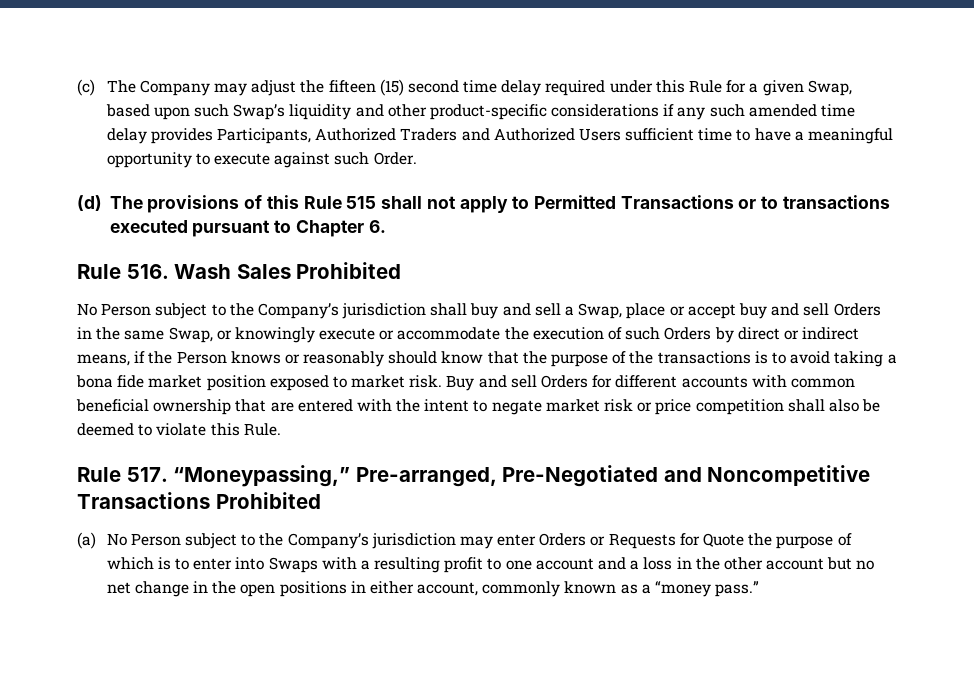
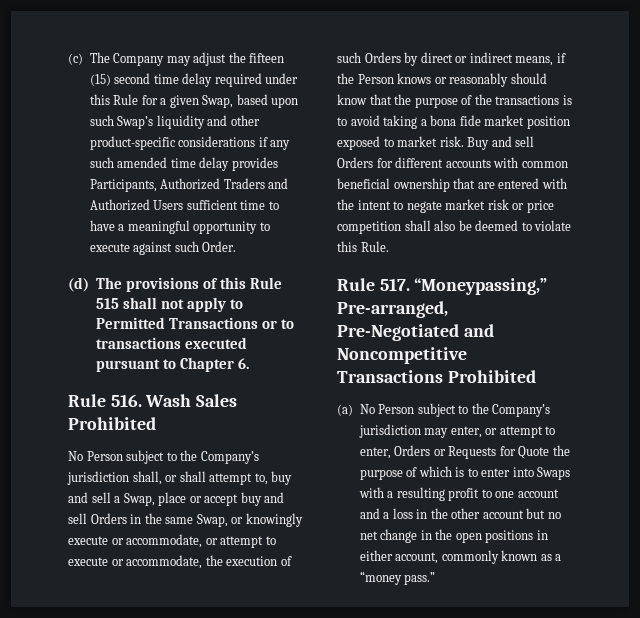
- No Person subject to the Company’s jurisdiction shall buy and sell a Swap, place or accept buy and sell Orders in the same Swap, or knowingly execute or accommodate the execution of such Orders by direct or indirect means, if the Person knows or reasonably should know that the purpose of the transactions is to avoid taking a bona fide market position exposed to market risk.
+ No Person subject to the Company’s jurisdiction shall, or shall attempt to, buy and sell a Swap, place or accept buy and sell Orders in the same Swap, or knowingly execute or accommodate, or attempt to execute or accommodate, the execution of such Orders by direct or indirect means, if the Person knows or reasonably should know that the purpose of the transactions is to avoid taking a bona fide market position exposed to market risk.
- (a) No Person subject to the Company’s jurisdiction may enter Orders or Requests for Quote the purpose of which is to enter into Swaps with a resulting profit to one account and a loss in the other account but no net change in the open positions in either account, commonly known as a “money pass.”
+ (a) No Person subject to the Company’s jurisdiction may enter, or attempt to enter, Orders or Requests for Quote the purpose of which is to enter into Swaps with a resulting profit to one account and a loss in the other account but no net change in the open positions in either account, commonly known as a “money pass.”

